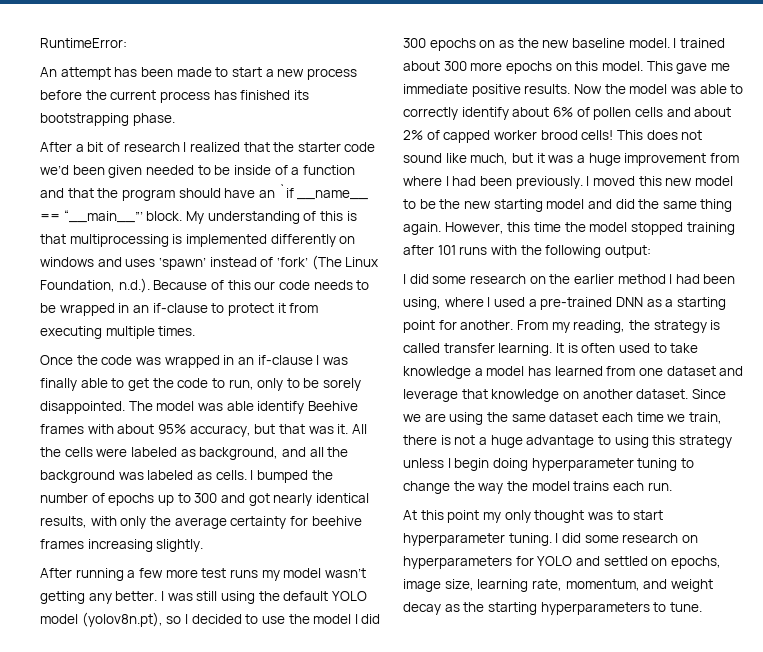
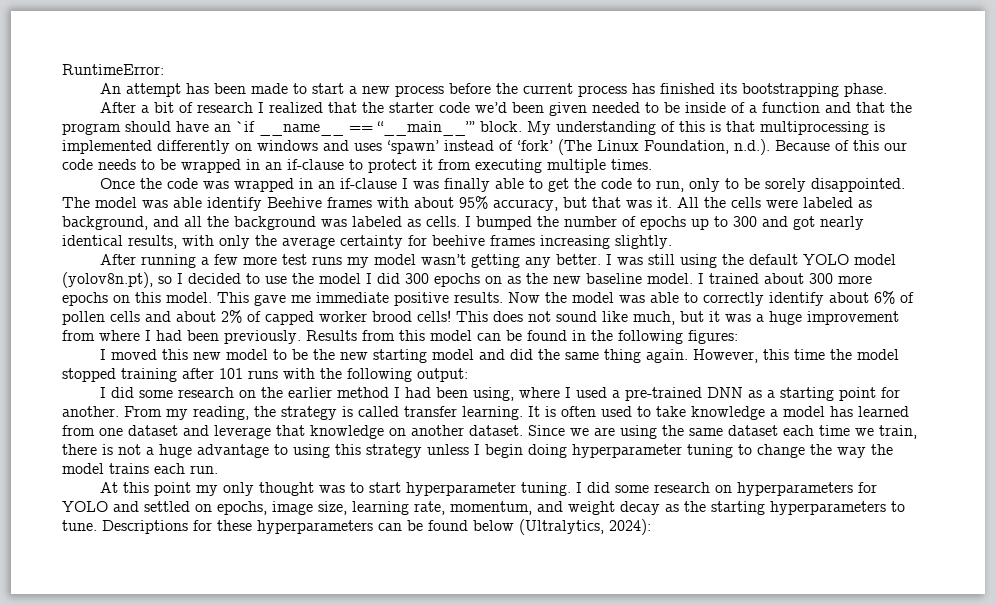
- This does not sound like much, but it was a huge improvement from where I had been previously. I moved this new model to be the new starting model and did the same thing again.
+ This does not sound like much, but it was a huge improvement from where I had been previously. Results from this model can be found in the following figures:
+ I moved this new model to be the new starting model and did the same thing again.
+ Descriptions for these hyperparameters can be found below (Ultralytics, 2024):

